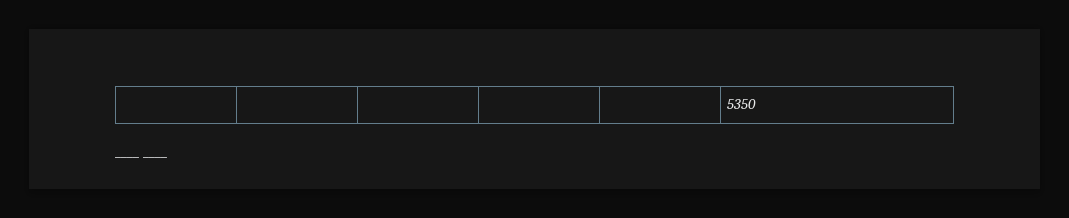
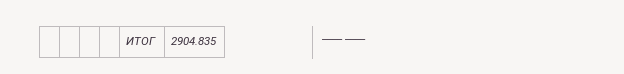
- | | | | | 5350
+ | | | | ИТОГ | 2904.835

